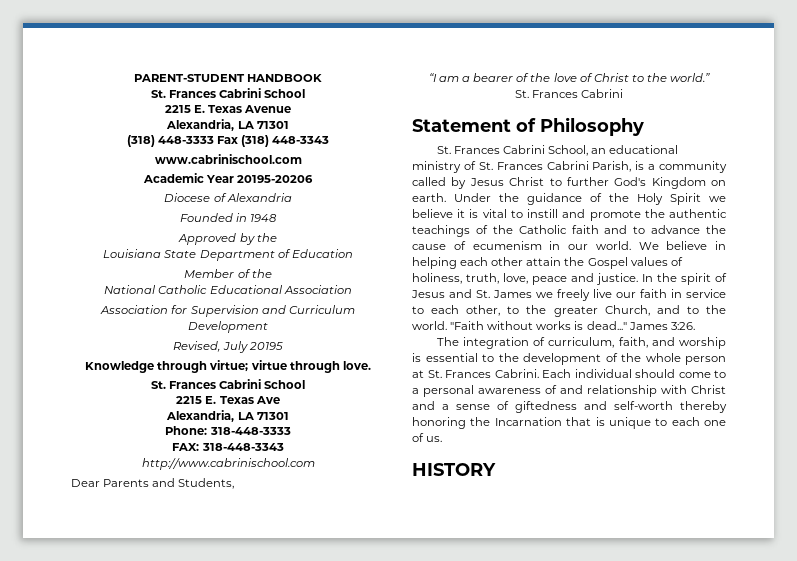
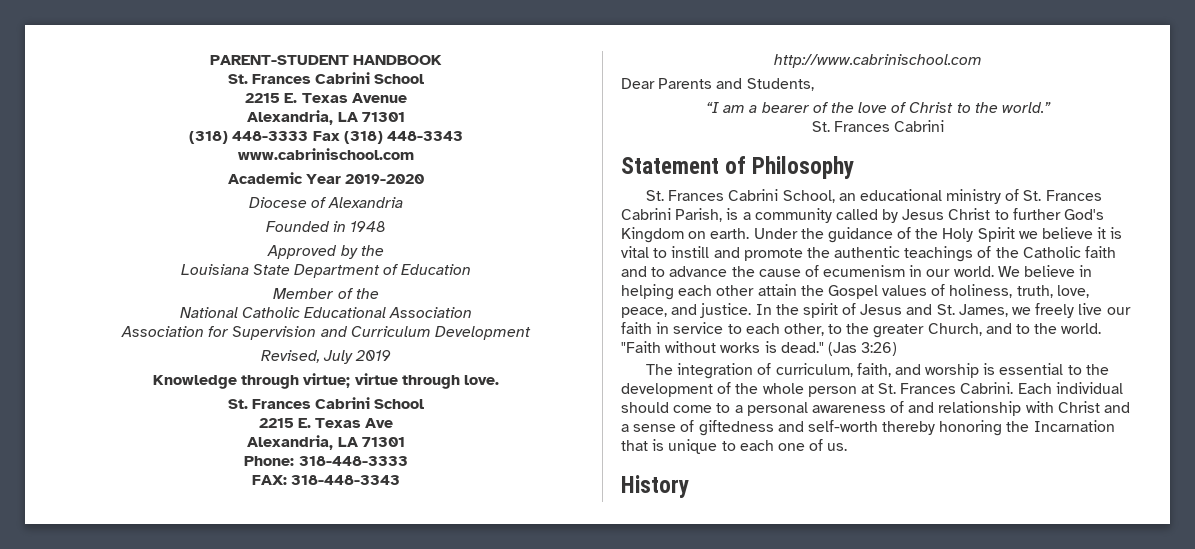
- Academic Year 20195-20206
+ Academic Year 2019-2020
- Revised, July 20195
+ Revised, July 2019
- We believe in helping each other attain the Gospel values of holiness, truth, love, peace and justice.
+ We believe in helping each other attain the Gospel values of holiness, truth, love, peace, and justice.
- In the spirit of Jesus and St. James we freely live our faith in service to each other, to the greater Church, and to the world.
+ In the spirit of Jesus and St. James, we freely live our faith in service to each other, to the greater Church, and to the world.
- "Faith without works is dead..." James 3:26.
+ "Faith without works is dead." (Jas 3:26)
- HISTORY
+ History

